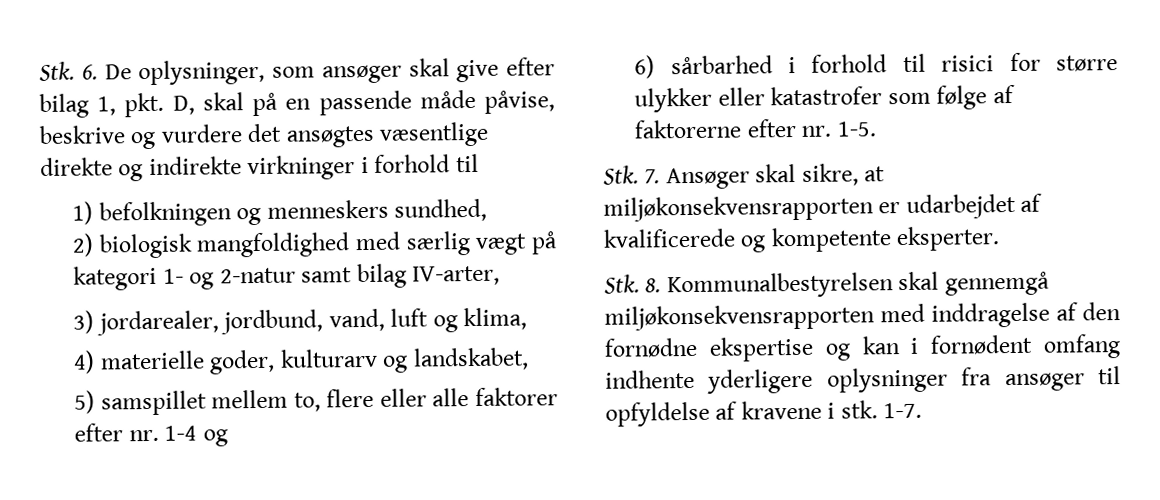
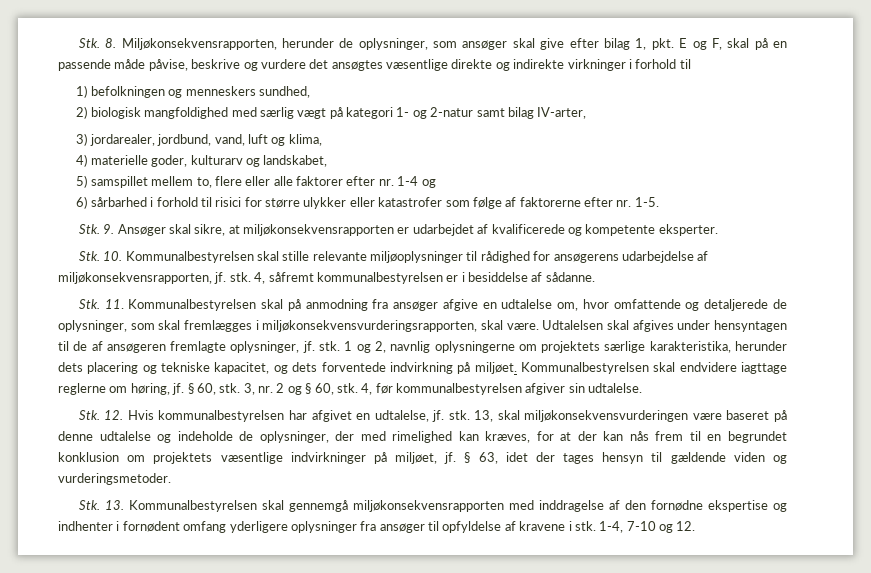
- Stk. 6. De oplysninger, som ansøger skal give efter bilag 1, pkt. D, skal på en passende måde påvise, beskrive og vurdere det ansøgtes væsentlige direkte og indirekte virkninger i forhold til
+ Stk. 8. Miljøkonsekvensrapporten, herunder de oplysninger, som ansøger skal give efter bilag 1, pkt. E og F, skal på en passende måde påvise, beskrive og vurdere det ansøgtes væsentlige direkte og indirekte virkninger i forhold til
- Stk. 7. Ansøger skal sikre, at miljøkonsekvensrapporten er udarbejdet af kvalificerede og kompetente eksperter.
+ Stk. 9. Ansøger skal sikre, at miljøkonsekvensrapporten er udarbejdet af kvalificerede og kompetente eksperter.
- Stk. 8. Kommunalbestyrelsen skal gennemgå miljøkonsekvensrapporten med inddragelse af den fornødne ekspertise og kan i fornødent omfang indhente yderligere oplysninger fra ansøger til opfyldelse af kravene i stk.
+ Stk. 10. Kommunalbestyrelsen skal stille relevante miljøoplysninger til rådighed for ansøgerens udarbejdelse af miljøkonsekvensrapporten, jf. stk. 4, såfremt kommunalbestyrelsen er i besiddelse af sådanne.
+ Stk. 11. Kommunalbestyrelsen skal på anmodning fra ansøger afgive en udtalelse om, hvor omfattende og detaljerede de oplysninger, som skal fremlægges i miljøkonsekvensvurderingsrapporten, skal være. Udtalelsen skal afgives under hensyntagen til de af ansøgeren fremlagte oplysninger, jf. stk. 1 og 2, navnlig oplysningerne om projektets særlige karakteristika, herunder dets placering og tekniske kapacitet, og dets forventede indvirkning på miljøet. Kommunalbestyrelsen skal endvidere iagttage reglerne om høring, jf. § 60, stk. 3, nr. 2 og § 60, stk. 4, før kommunalbestyrelsen afgiver sin udtalelse.
+ Stk. 12. Hvis kommunalbestyrelsen har afgivet en udtalelse, jf. stk. 13, skal miljøkonsekvensvurderingen være baseret på denne udtalelse og indeholde de oplysninger, der med rimelighed kan kræves, for at der kan nås frem til en begrundet konklusion om projektets væsentlige indvirkninger på miljøet, jf. § 63, idet der tages hensyn til gældende viden og vurderingsmetoder.
+ Stk. 13. Kommunalbestyrelsen skal gennemgå miljøkonsekvensrapporten med inddragelse af den fornødne ekspertise og indhenter i fornødent omfang yderligere oplysninger fra ansøger til opfyldelse af kravene i stk.
- 1-7.
+ 1-4, 7-10 og 12.

